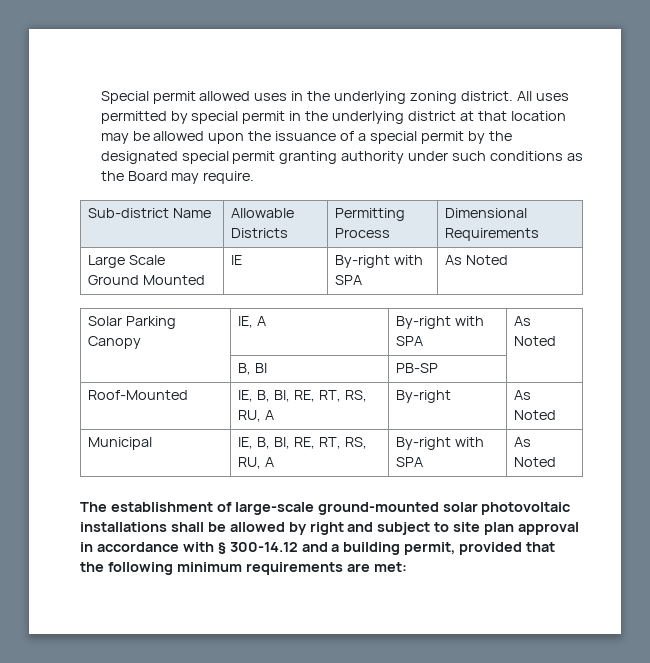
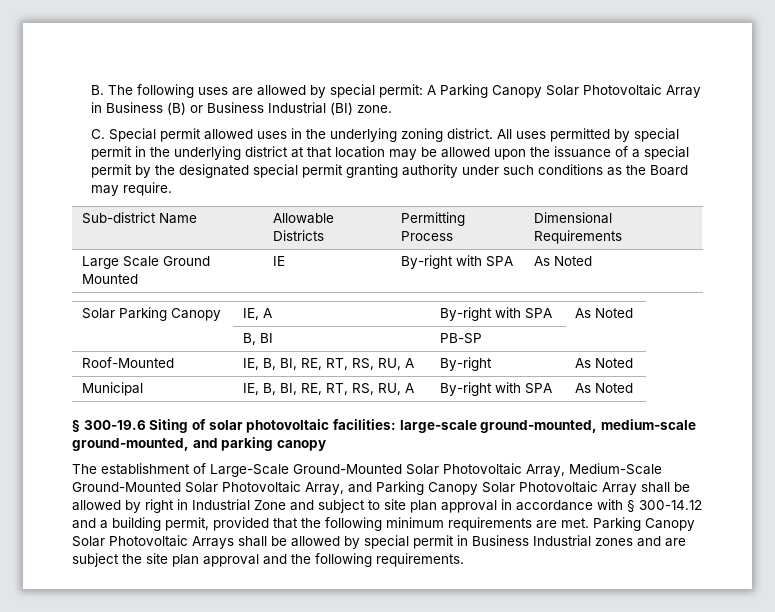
- Special permit allowed uses in the underlying zoning district.
+ B. The following uses are allowed by special permit: A Parking Canopy Solar Photovoltaic Array in Business (B) or Business Industrial (BI) zone.
+ C. Special permit allowed uses in the underlying zoning district.
- The establishment of large-scale ground-mounted solar photovoltaic installations shall be allowed by right and subject to site plan approval in accordance with § 300-14.12 and a building permit, provided that the following minimum requirements are met:
+ § 300-19.6 Siting of solar photovoltaic facilities: large-scale ground-mounted, medium-scale ground-mounted, and parking canopy
+ The establishment of Large-Scale Ground-Mounted Solar Photovoltaic Array, Medium-Scale Ground-Mounted Solar Photovoltaic Array, and Parking Canopy Solar Photovoltaic Array shall be allowed by right in Industrial Zone and subject to site plan approval in accordance with § 300-14.12 and a building permit, provided that the following minimum requirements are met. Parking Canopy Solar Photovoltaic Arrays shall be allowed by special permit in Business Industrial zones and are subject the site plan approval and the following requirements.

